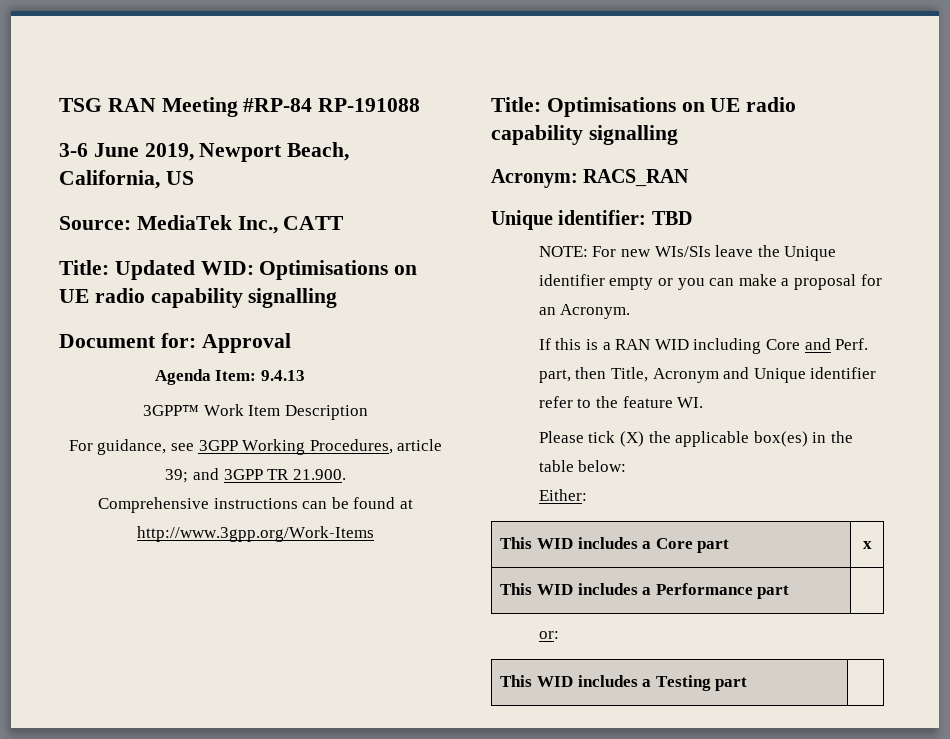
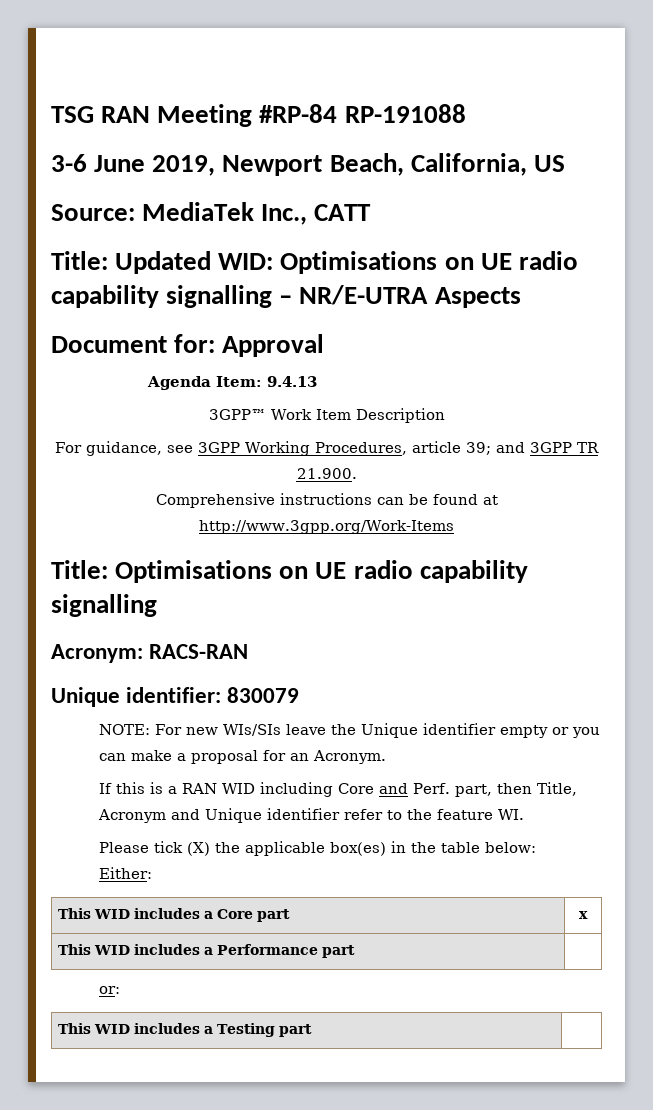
- Title: Updated WID: Optimisations on UE radio capability signalling
+ Title: Updated WID: Optimisations on UE radio capability signalling – NR/E-UTRA Aspects
- Acronym: RACS_RAN
+ Acronym: RACS-RAN
- Unique identifier: TBD
+ Unique identifier: 830079

